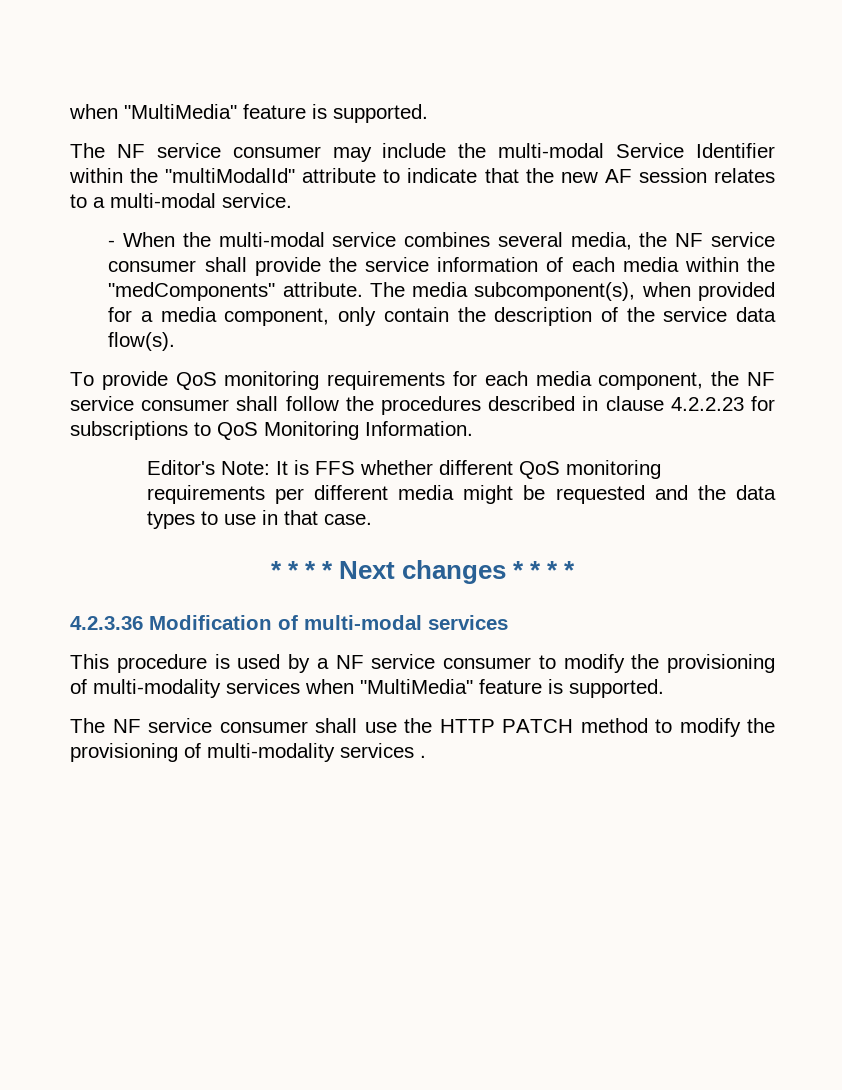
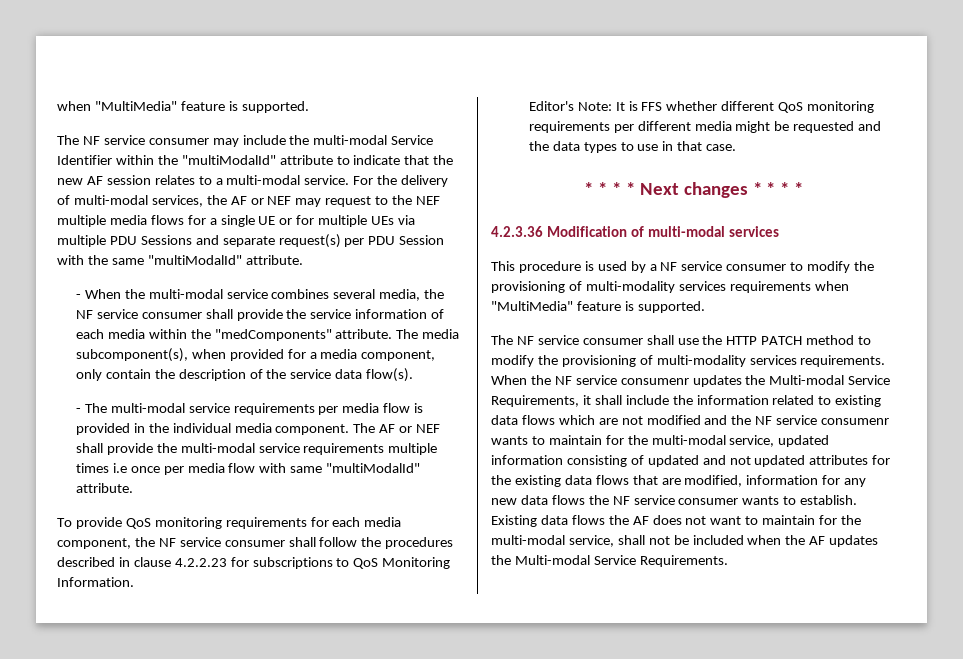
+ For the delivery of multi-modal services, the AF or NEF may request to the NEF multiple media flows for a single UE or for multiple UEs via multiple PDU Sessions and separate request(s) per PDU Session with the same "multiModalId" attribute.
+ - The multi-modal service requirements per media flow is provided in the individual media component. The AF or NEF shall provide the multi-modal service requirements multiple times i.e once per media flow with same "multiModalId" attribute.
- This procedure is used by a NF service consumer to modify the provisioning of multi-modality services when "MultiMedia" feature is supported.
+ This procedure is used by a NF service consumer to modify the provisioning of multi-modality services requirements when "MultiMedia" feature is supported.
- The NF service consumer shall use the HTTP PATCH method to modify the provisioning of multi-modality services .
+ The NF service consumer shall use the HTTP PATCH method to modify the provisioning of multi-modality services requirements. When the NF service consumenr updates the Multi-modal Service Requirements, it shall include the information related to existing data flows which are not modified and the NF service consumenr wants to maintain for the multi-modal service, updated information consisting of updated and not updated attributes for the existing data flows that are modified, information for any new data flows the NF service consumer wants to establish. Existing data flows the AF does not want to maintain for the multi-modal service, shall not be included when the AF updates the Multi-modal Service Requirements.

